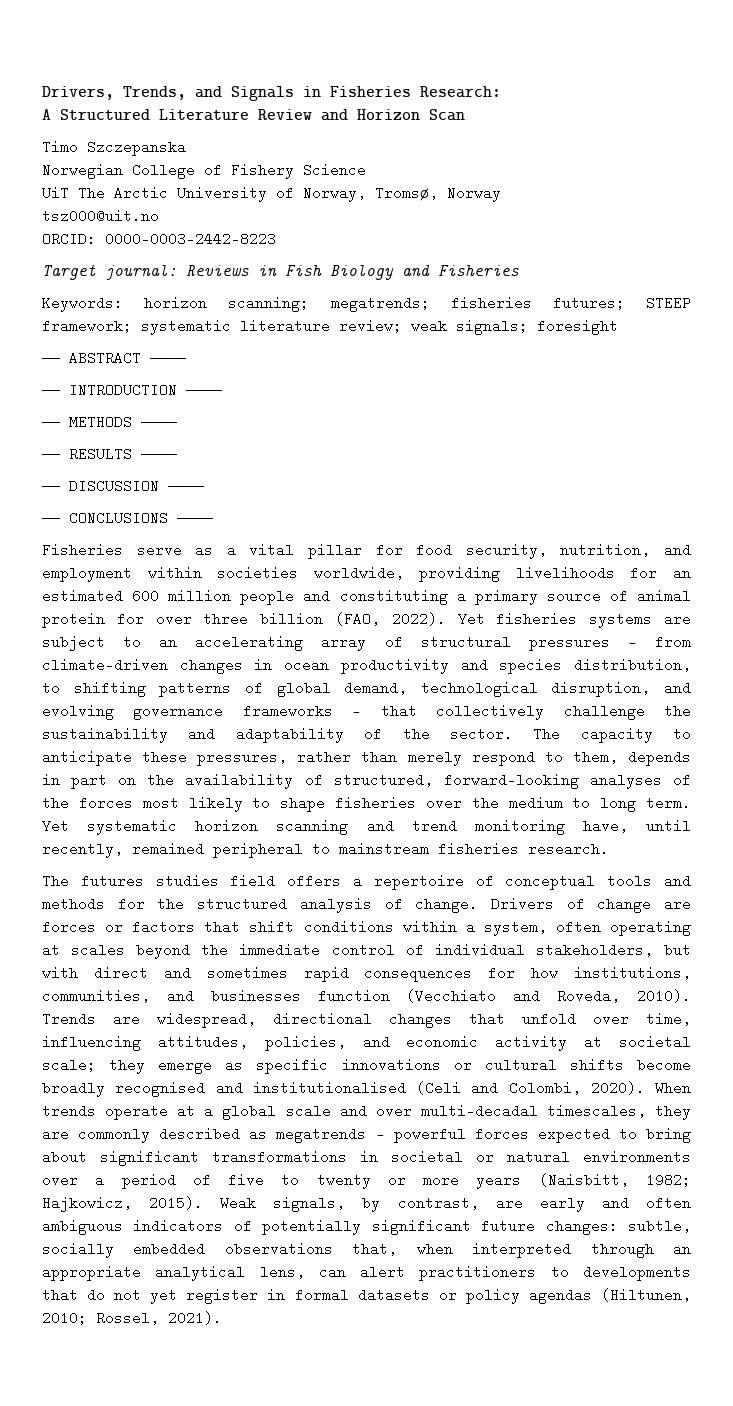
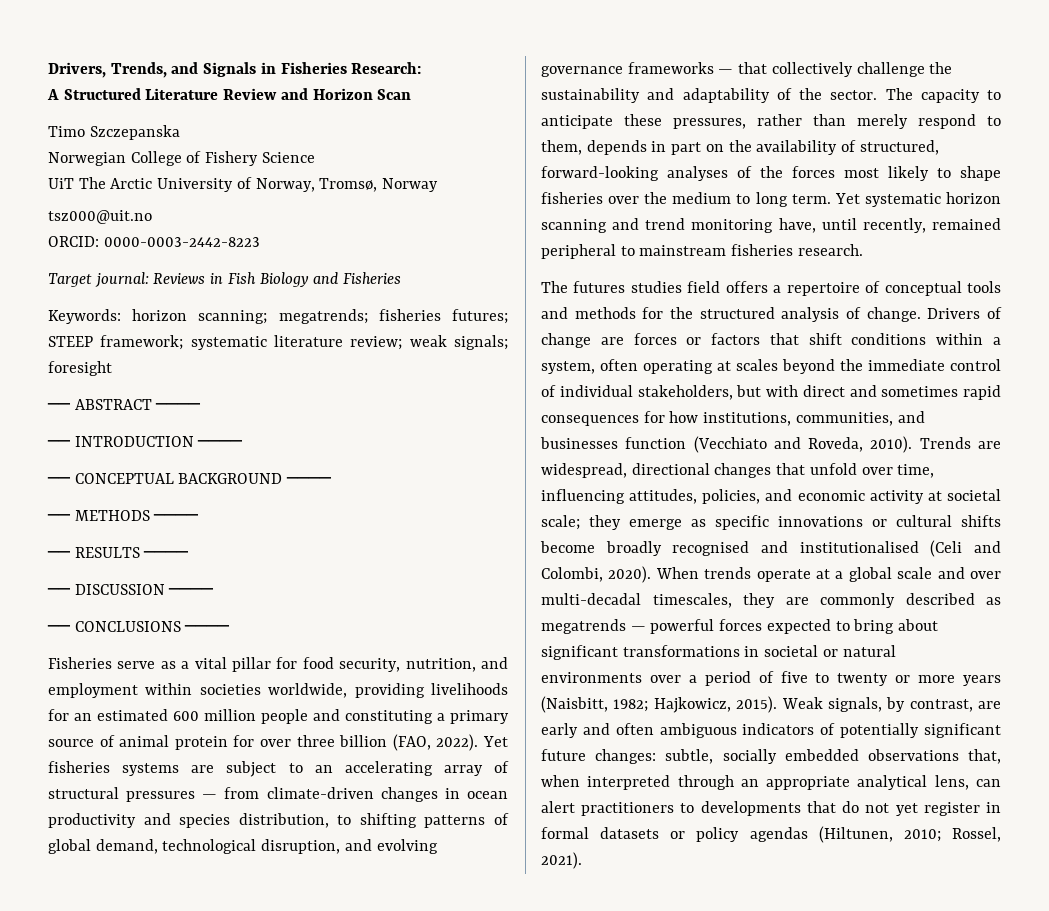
+ ── CONCEPTUAL BACKGROUND ────

